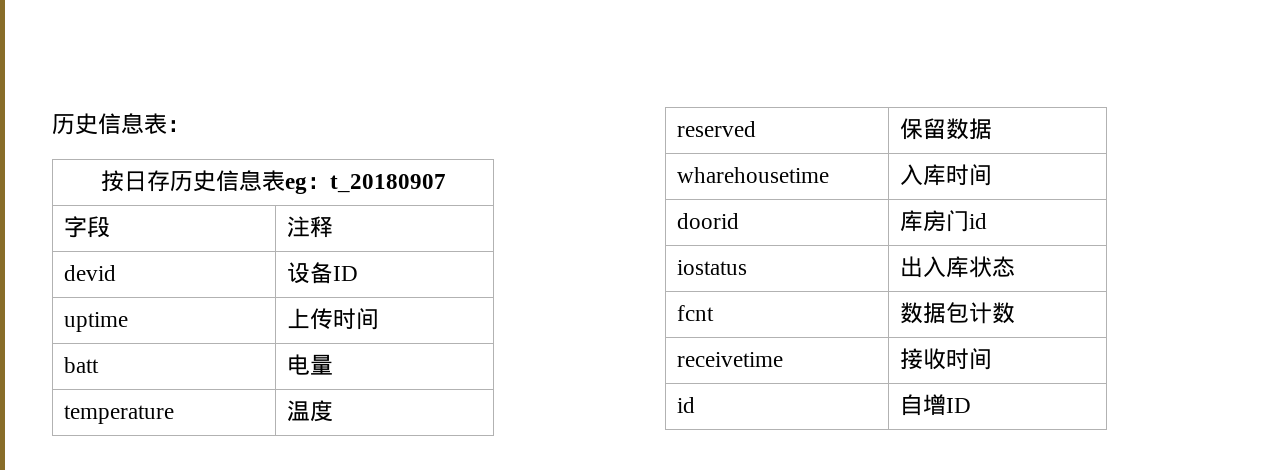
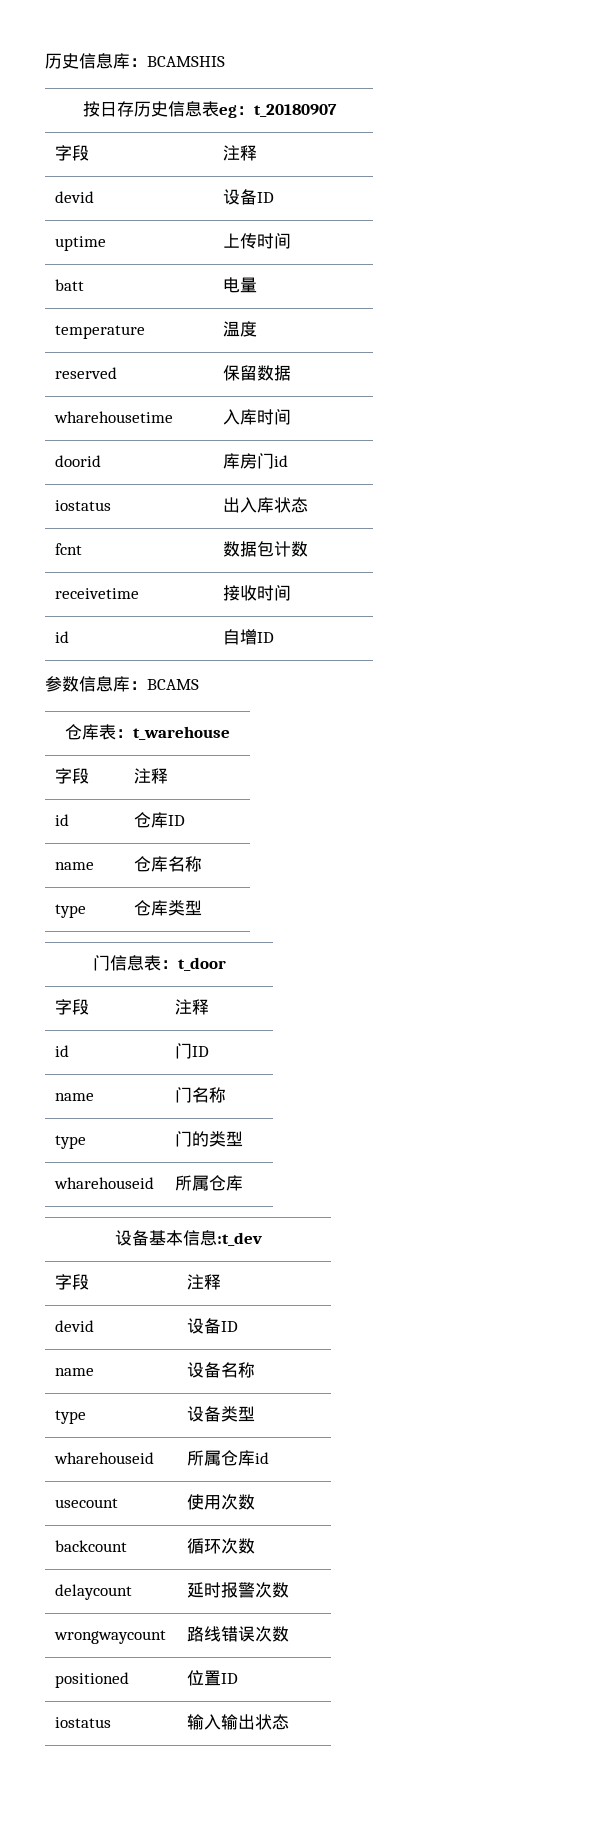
- 历史信息表：
+ 历史信息库：BCAMSHIS
+ 参数信息库：BCAMS
+ 仓库表：t_warehouse
+ 字段 | 注释
+ id | 仓库ID
+ name | 仓库名称
+ type | 仓库类型
+ 门信息表：t_door
+ 字段 | 注释
+ id | 门ID
+ name | 门名称
+ type | 门的类型
+ wharehouseid | 所属仓库
+ 设备基本信息:t_dev
+ 字段 | 注释
+ devid | 设备ID
+ name | 设备名称
+ type | 设备类型
+ wharehouseid | 所属仓库id
+ usecount | 使用次数
+ backcount | 循环次数
+ delaycount | 延时报警次数
+ wrongwaycount | 路线错误次数
+ positioned | 位置ID
+ iostatus | 输入输出状态

